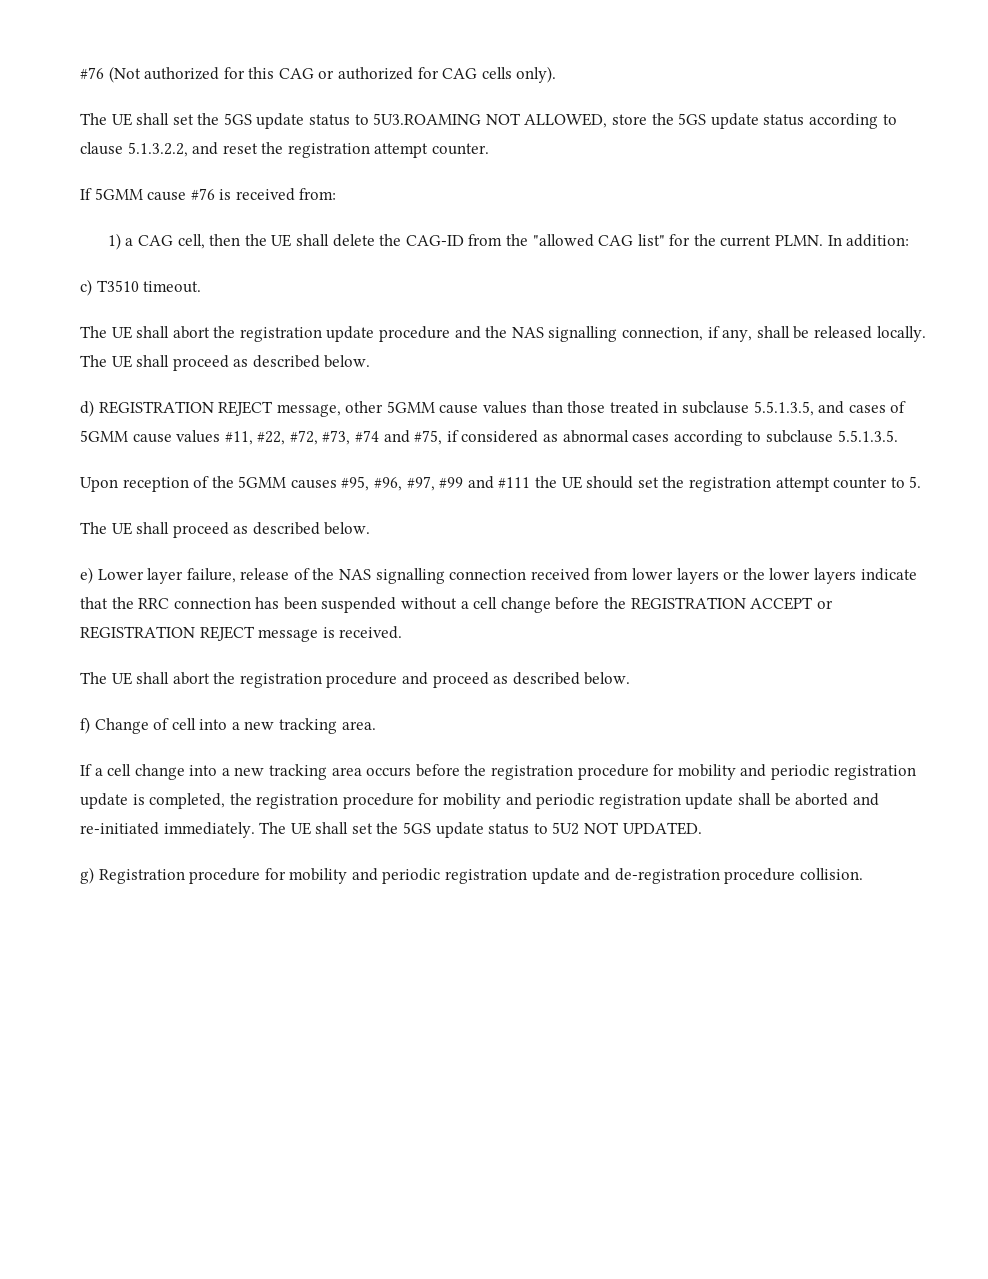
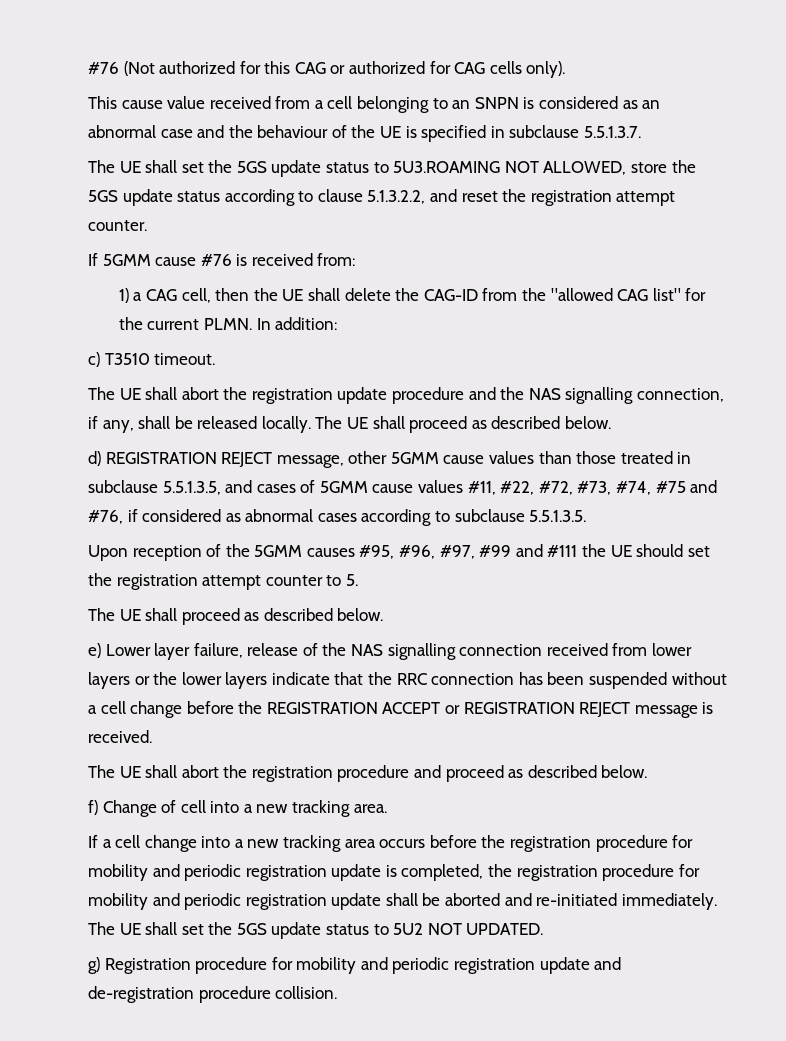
+ This cause value received from a cell belonging to an SNPN is considered as an abnormal case and the behaviour of the UE is specified in subclause 5.5.1.3.7.
- d) REGISTRATION REJECT message, other 5GMM cause values than those treated in subclause 5.5.1.3.5, and cases of 5GMM cause values #11, #22, #72, #73, #74 and #75, if considered as abnormal cases according to subclause 5.5.1.3.5.
+ d) REGISTRATION REJECT message, other 5GMM cause values than those treated in subclause 5.5.1.3.5, and cases of 5GMM cause values #11, #22, #72, #73, #74, #75 and #76, if considered as abnormal cases according to subclause 5.5.1.3.5.

